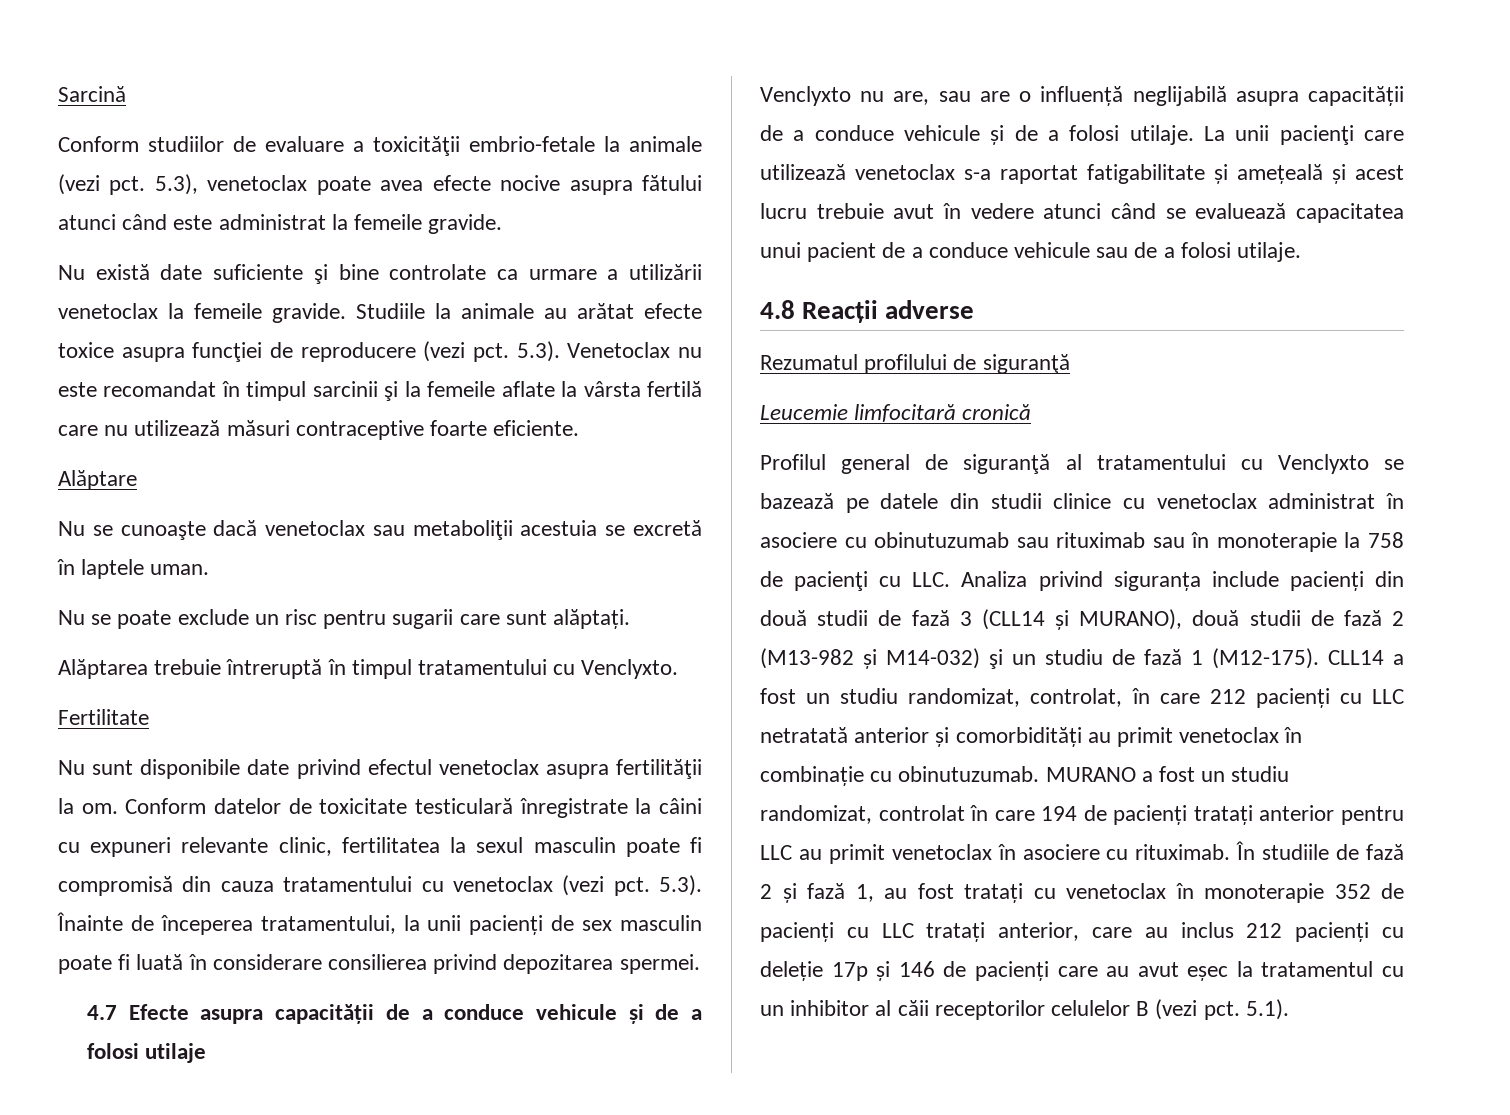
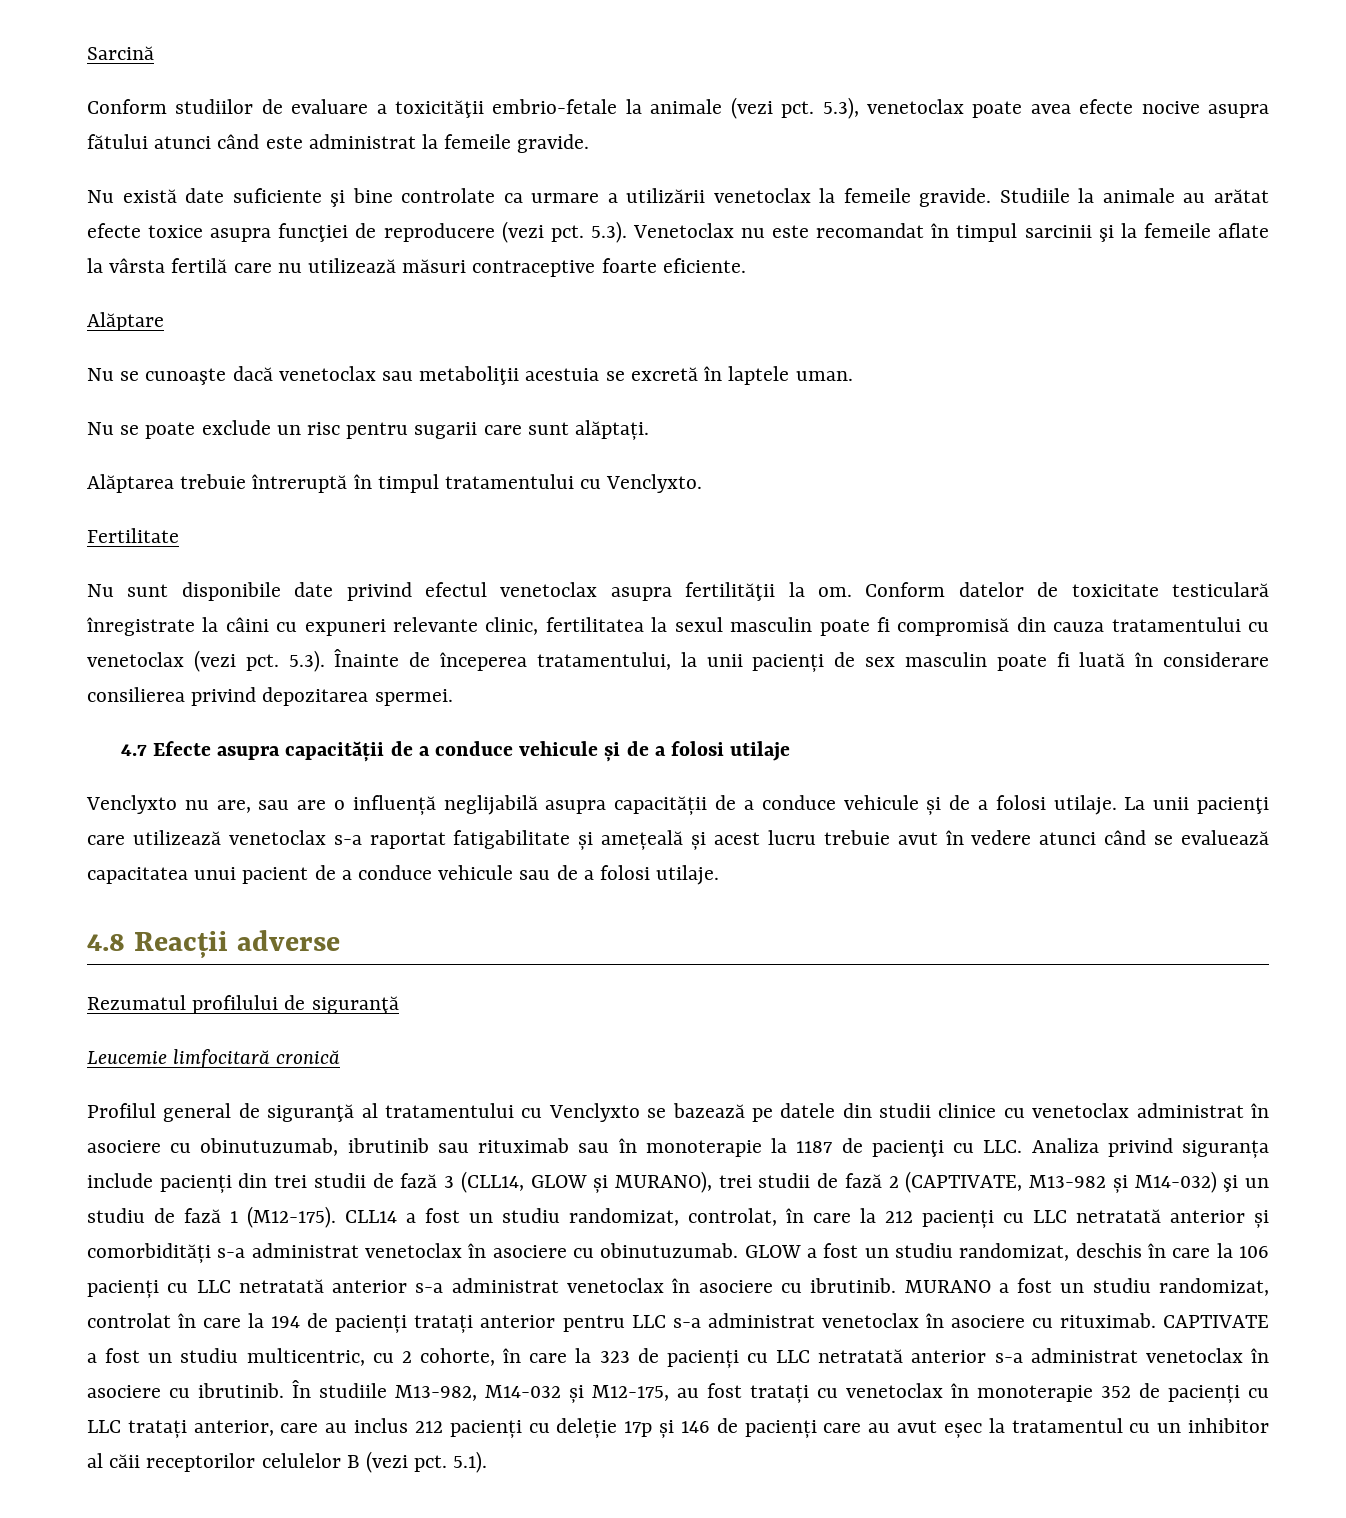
- Profilul general de siguranţă al tratamentului cu Venclyxto se bazează pe datele din studii clinice cu venetoclax administrat în asociere cu obinutuzumab sau rituximab sau în monoterapie la 758 de pacienţi cu LLC. Analiza privind siguranța include pacienți din două studii de fază 3 (CLL14 și MURANO), două studii de fază 2 (M13-982 și M14-032) şi un studiu de fază 1 (M12-175).
+ Profilul general de siguranţă al tratamentului cu Venclyxto se bazează pe datele din studii clinice cu venetoclax administrat în asociere cu obinutuzumab, ibrutinib sau rituximab sau în monoterapie la 1187 de pacienţi cu LLC. Analiza privind siguranța include pacienți din trei studii de fază 3 (CLL14, GLOW și MURANO), trei studii de fază 2 (CAPTIVATE, M13-982 și M14-032) şi un studiu de fază 1 (M12-175).
- CLL14 a fost un studiu randomizat, controlat, în care 212 pacienți cu LLC netratată anterior și comorbidități au primit venetoclax în combinație cu obinutuzumab.
+ CLL14 a fost un studiu randomizat, controlat, în care la 212 pacienți cu LLC netratată anterior și comorbidități s-a administrat venetoclax în asociere cu obinutuzumab.
+ GLOW a fost un studiu randomizat, deschis în care la 106 pacienți cu LLC netratată anterior s-a administrat venetoclax în asociere cu ibrutinib.
- MURANO a fost un studiu randomizat, controlat în care 194 de pacienți tratați anterior pentru LLC au primit venetoclax în asociere cu rituximab.
+ MURANO a fost un studiu randomizat, controlat în care la 194 de pacienți tratați anterior pentru LLC s-a administrat venetoclax în asociere cu rituximab.
- În studiile de fază 2 și fază 1, au fost tratați cu venetoclax în monoterapie 352 de pacienți cu LLC tratați anterior, care au inclus 212 pacienți cu deleție 17p și 146 de pacienți care au avut eșec la tratamentul cu un inhibitor al căii receptorilor celulelor B (vezi pct.
+ CAPTIVATE a fost un studiu multicentric, cu 2 cohorte, în care la 323 de pacienți cu LLC netratată anterior s-a administrat venetoclax în asociere cu ibrutinib. În studiile M13-982, M14-032 și M12-175, au fost tratați cu venetoclax în monoterapie 352 de pacienți cu LLC tratați anterior, care au inclus 212 pacienți cu deleție 17p și 146 de pacienți care au avut eșec la tratamentul cu un inhibitor al căii receptorilor celulelor B (vezi pct.

